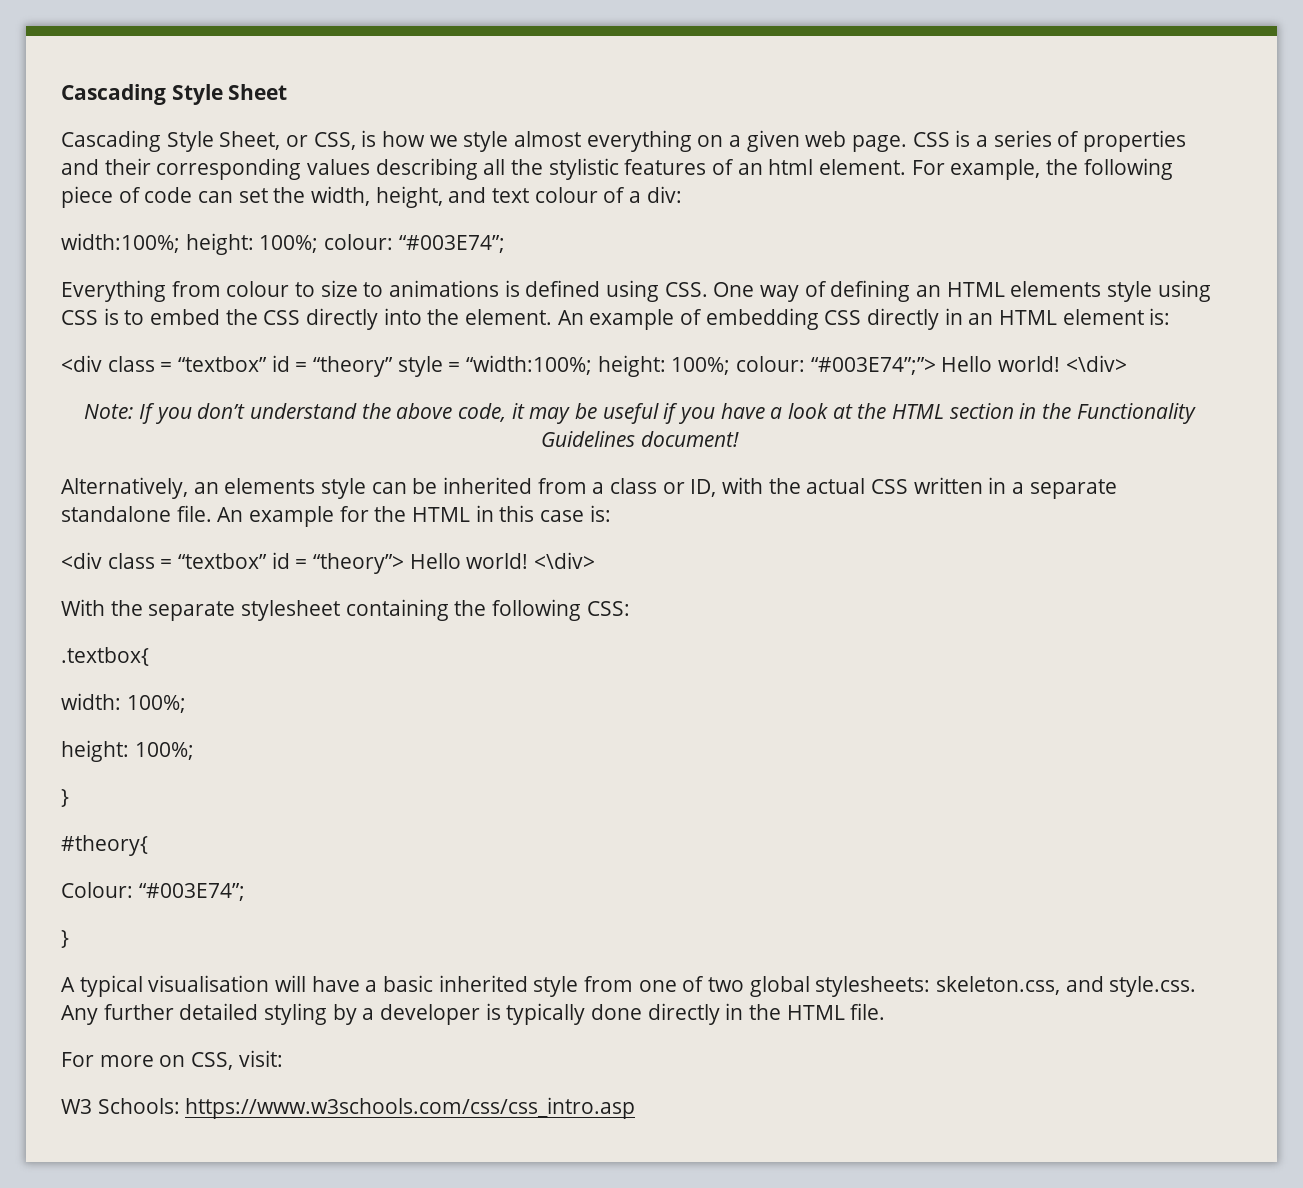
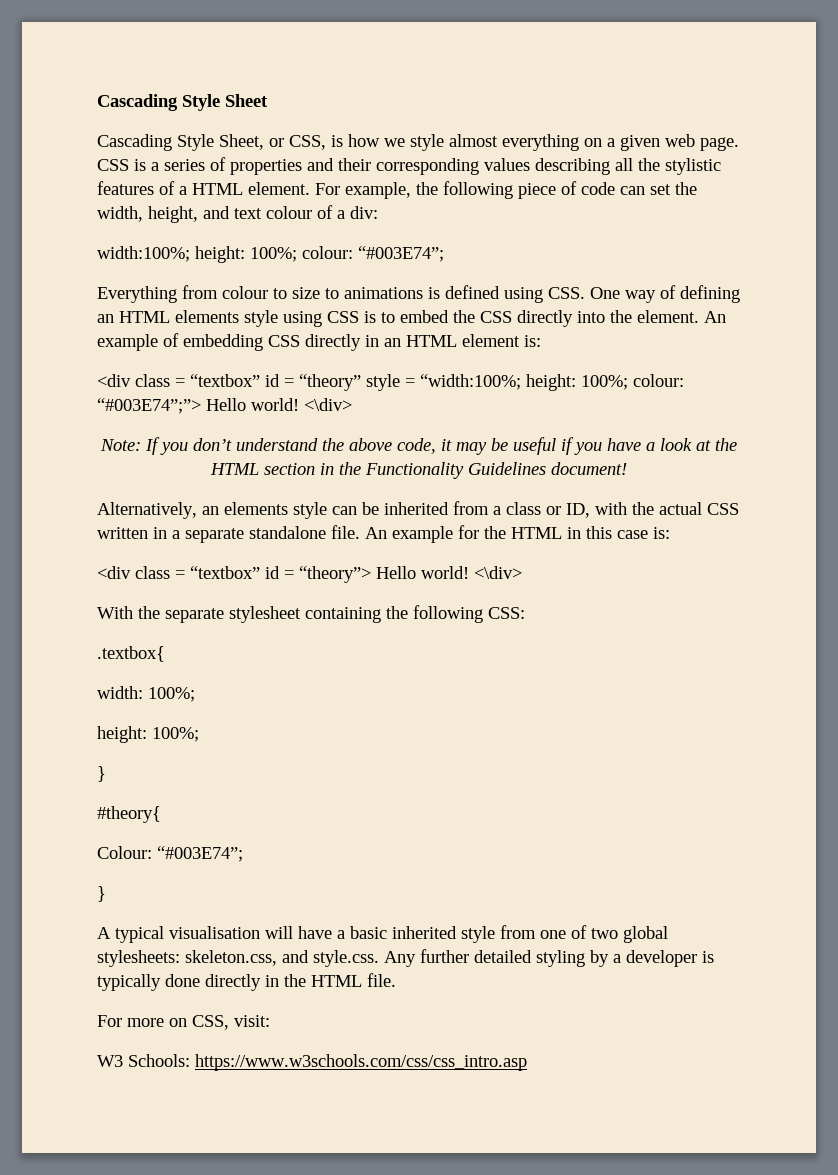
- CSS is a series of properties and their corresponding values describing all the stylistic features of an html element.
+ CSS is a series of properties and their corresponding values describing all the stylistic features of a HTML element.

